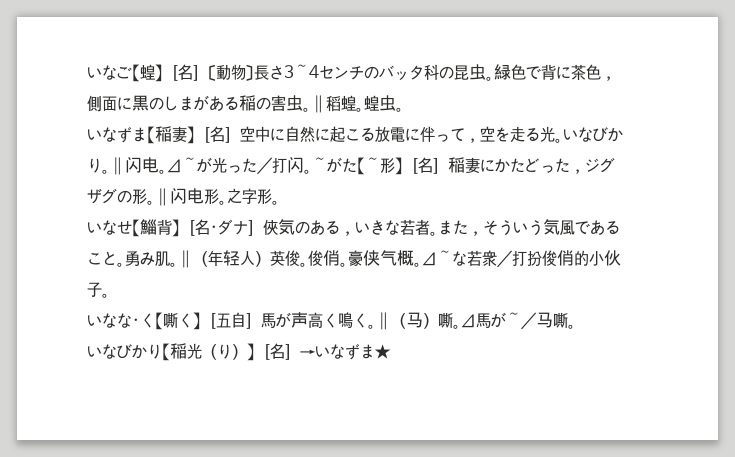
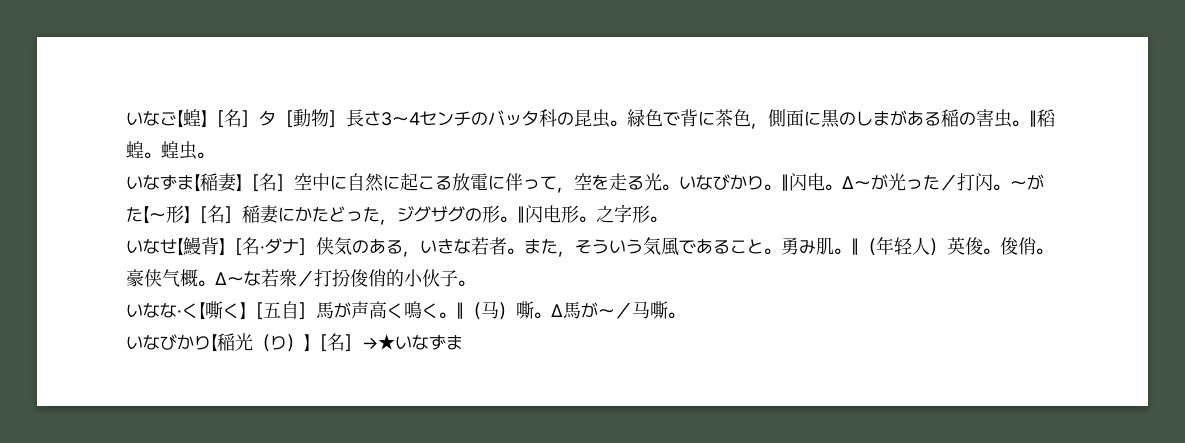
- いなご【蝗】［名］〔動物〕長さ3～4センチのバッタ科の昆虫。
+ いなご【蝗】［名］タ［動物］長さ3～4センチのバッタ科の昆虫。
- いなせ【鯔背】［名·ダナ］俠気のある，いきな若者。
+ いなせ【鰻背】［名·ダナ］侠気のある，いきな若者。
- いなびかり【稲光（り）】［名］→いなずま★
+ いなびかり【稲光（り）】［名］→★いなずま

